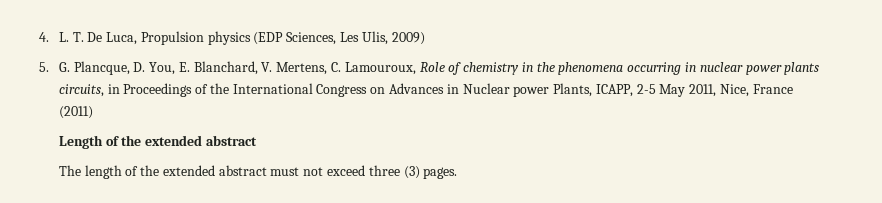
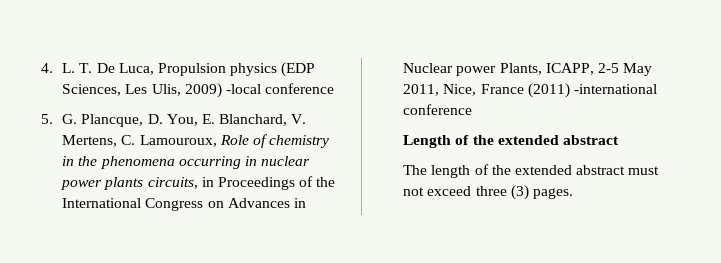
- 4. L. T. De Luca, Propulsion physics (EDP Sciences, Les Ulis, 2009)
+ 4. L. T. De Luca, Propulsion physics (EDP Sciences, Les Ulis, 2009) -local conference
- 5. G. Plancque, D. You, E. Blanchard, V. Mertens, C. Lamouroux, Role of chemistry in the phenomena occurring in nuclear power plants circuits, in Proceedings of the International Congress on Advances in Nuclear power Plants, ICAPP, 2-5 May 2011, Nice, France (2011)
+ 5. G. Plancque, D. You, E. Blanchard, V. Mertens, C. Lamouroux, Role of chemistry in the phenomena occurring in nuclear power plants circuits, in Proceedings of the International Congress on Advances in Nuclear power Plants, ICAPP, 2-5 May 2011, Nice, France (2011) -international conference

